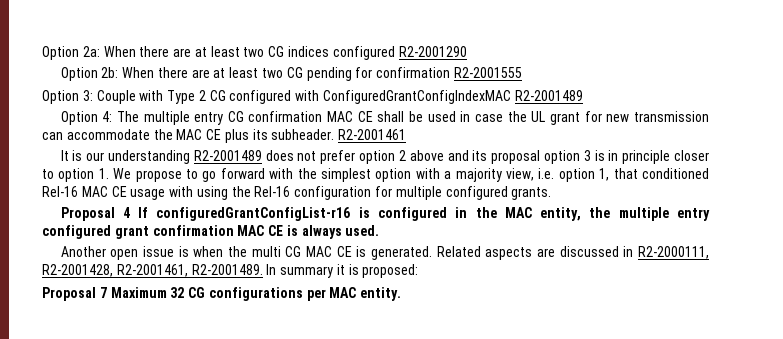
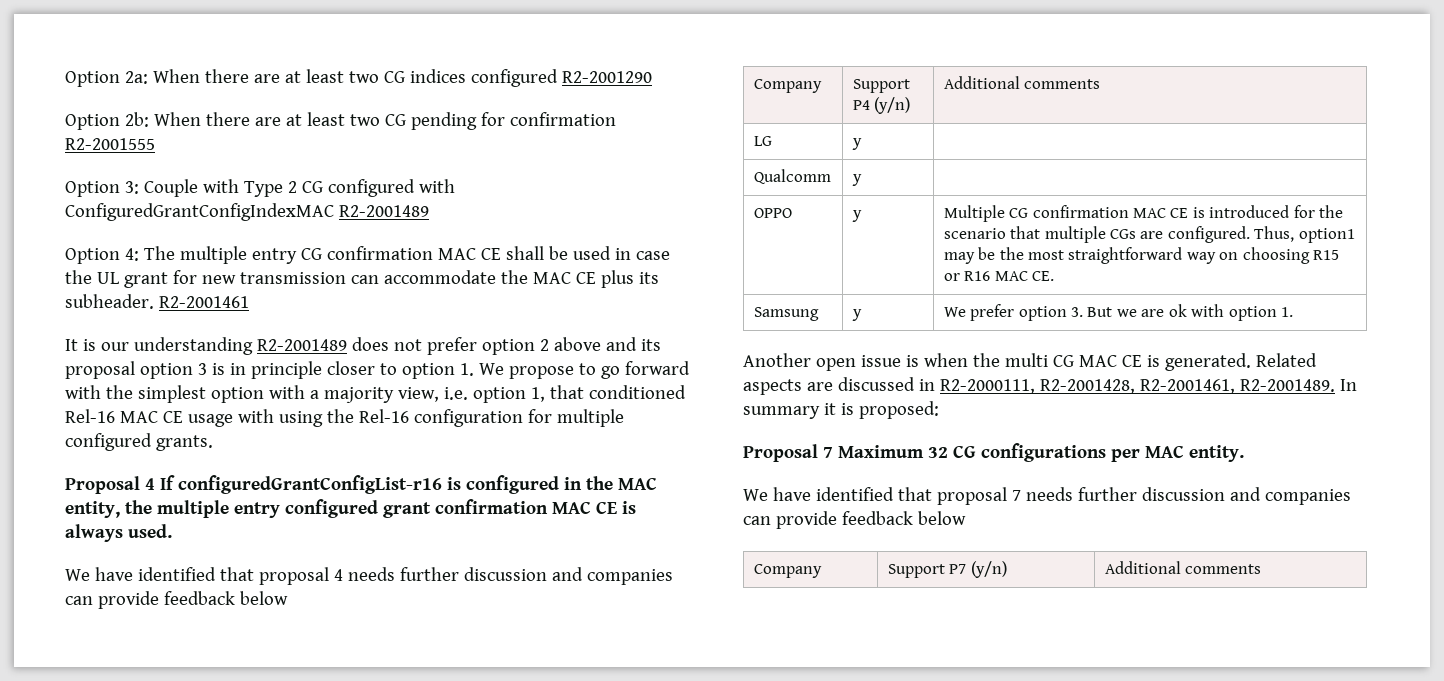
+ We have identified that proposal 4 needs further discussion and companies can provide feedback below
+ Company | Support P4 (y/n) | Additional comments
+ LG | y |
+ Qualcomm | y |
+ OPPO | y | Multiple CG confirmation MAC CE is introduced for the scenario that multiple CGs are configured. Thus, option1 may be the most straightforward way on choosing R15 or R16 MAC CE.
+ Samsung | y | We prefer option 3. But we are ok with option 1.
+ We have identified that proposal 7 needs further discussion and companies can provide feedback below
+ Company | Support P7 (y/n) | Additional comments

